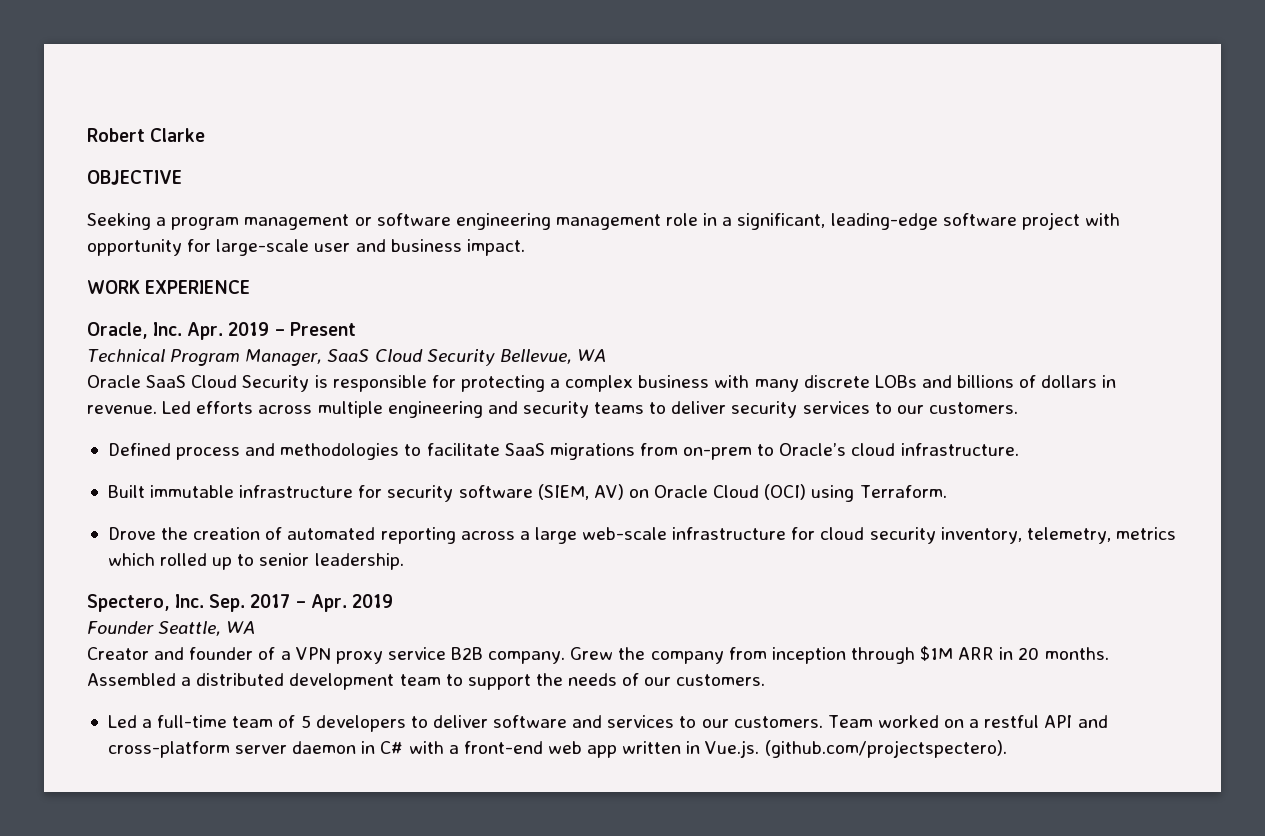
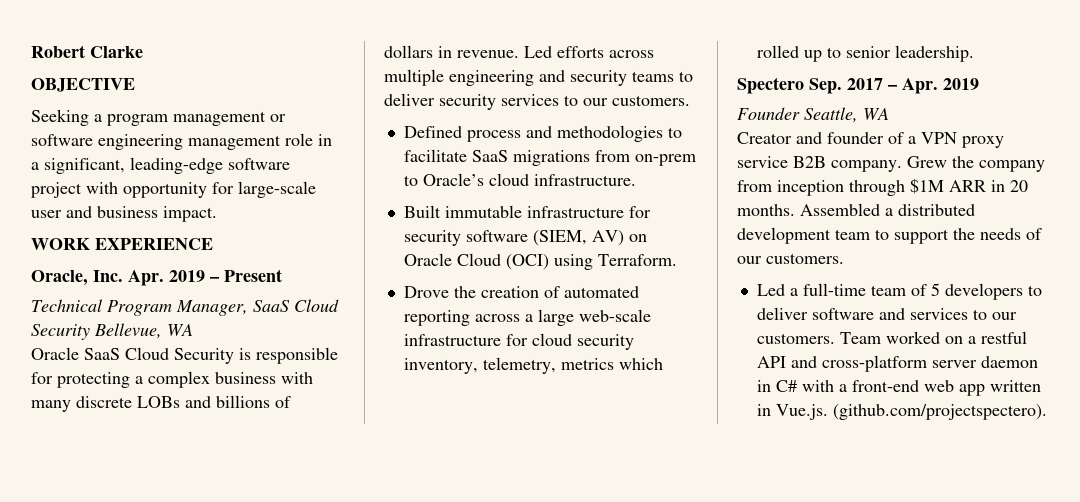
- Spectero, Inc. Sep. 2017 – Apr. 2019
+ Spectero Sep. 2017 – Apr. 2019

